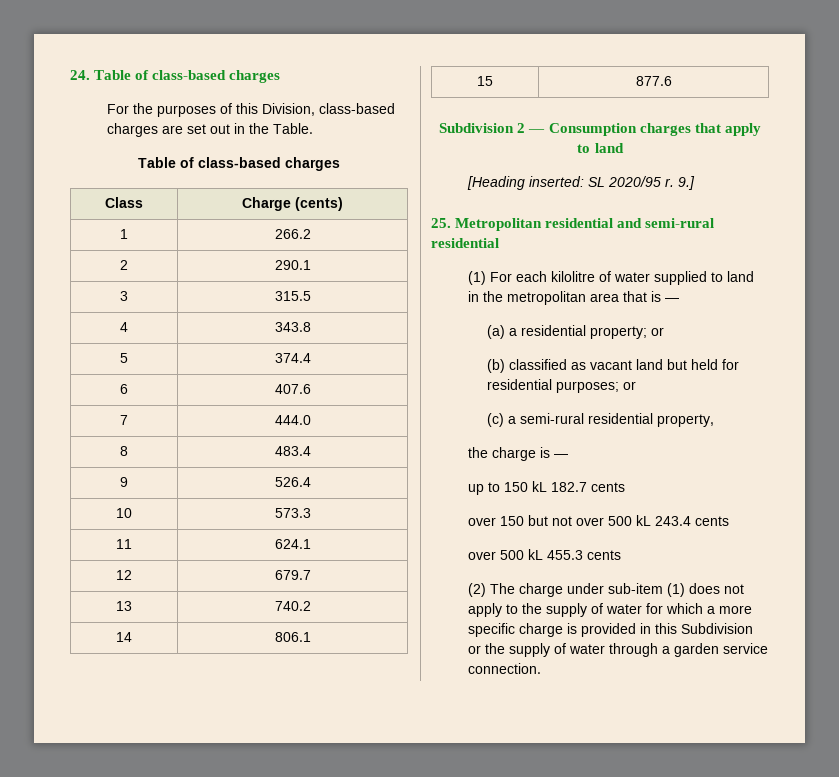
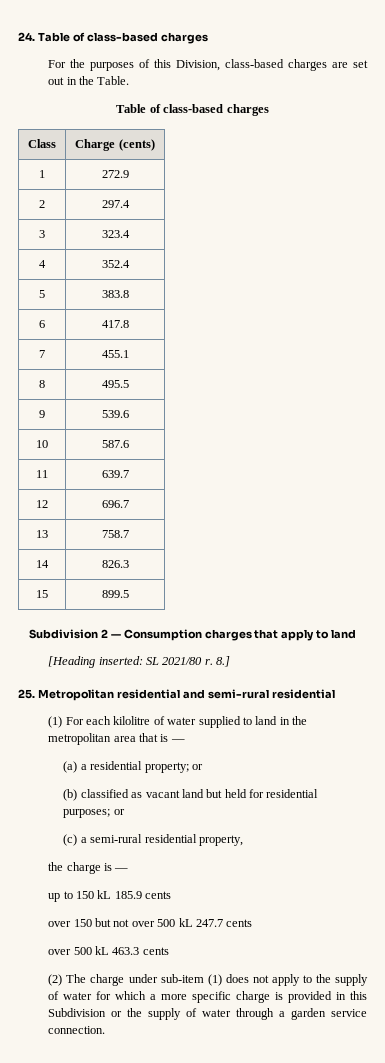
- 1 | 266.2
+ 1 | 272.9
- 2 | 290.1
+ 2 | 297.4
- 3 | 315.5
+ 3 | 323.4
- 4 | 343.8
+ 4 | 352.4
- 5 | 374.4
+ 5 | 383.8
- 6 | 407.6
+ 6 | 417.8
- 7 | 444.0
+ 7 | 455.1
- 8 | 483.4
+ 8 | 495.5
- 9 | 526.4
+ 9 | 539.6
- 10 | 573.3
+ 10 | 587.6
- 11 | 624.1
+ 11 | 639.7
- 12 | 679.7
+ 12 | 696.7
- 13 | 740.2
+ 13 | 758.7
- 14 | 806.1
+ 14 | 826.3
- 15 | 877.6
+ 15 | 899.5
- [Heading inserted: SL 2020/95 r. 9.]
+ [Heading inserted: SL 2021/80 r. 8.]
- up to 150 kL 182.7 cents
+ up to 150 kL 185.9 cents
- over 150 but not over 500 kL 243.4 cents
+ over 150 but not over 500 kL 247.7 cents
- over 500 kL 455.3 cents
+ over 500 kL 463.3 cents

